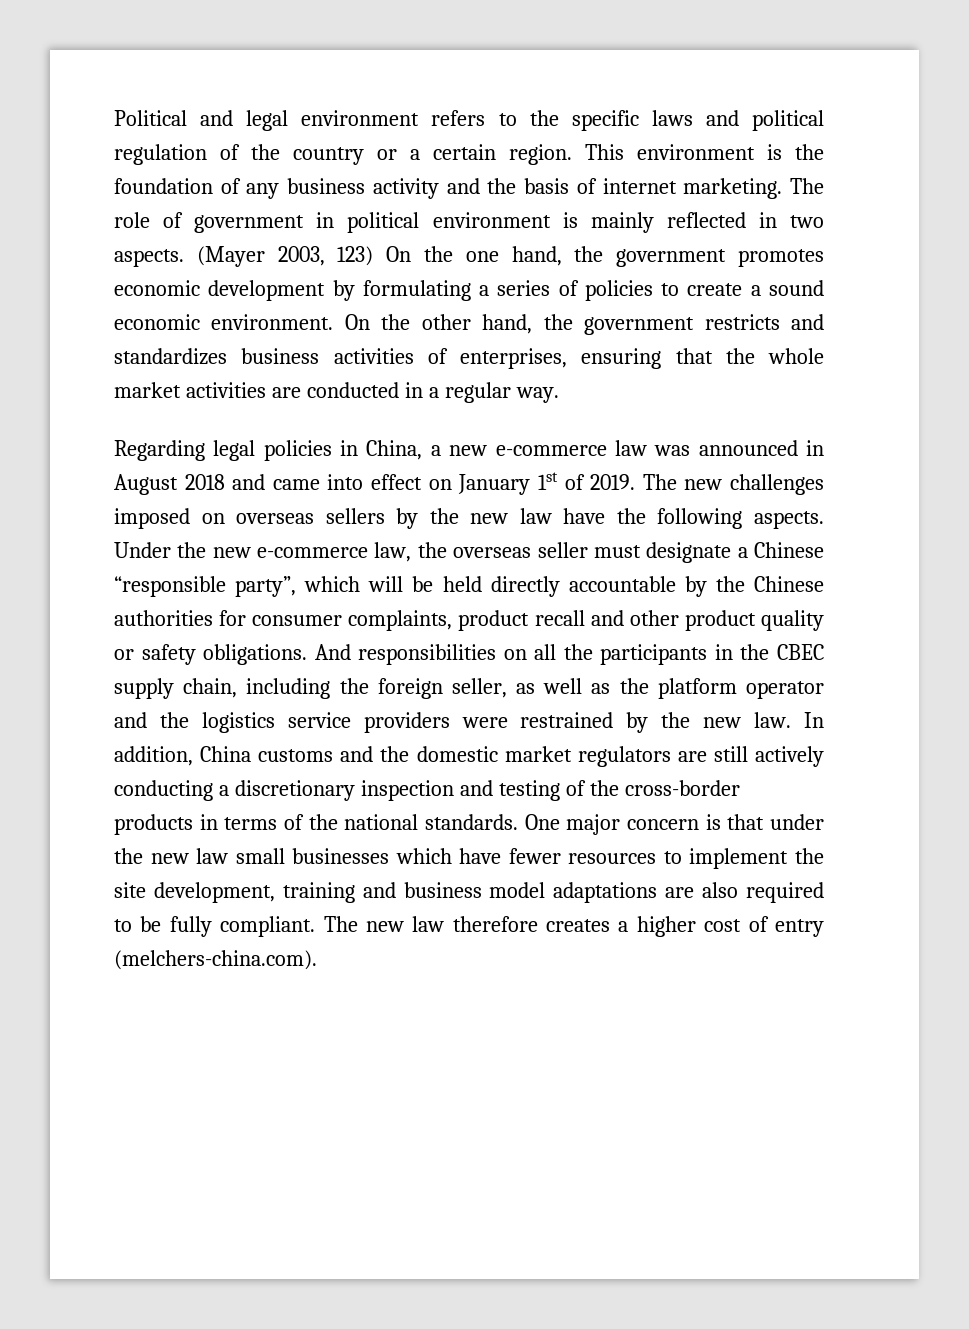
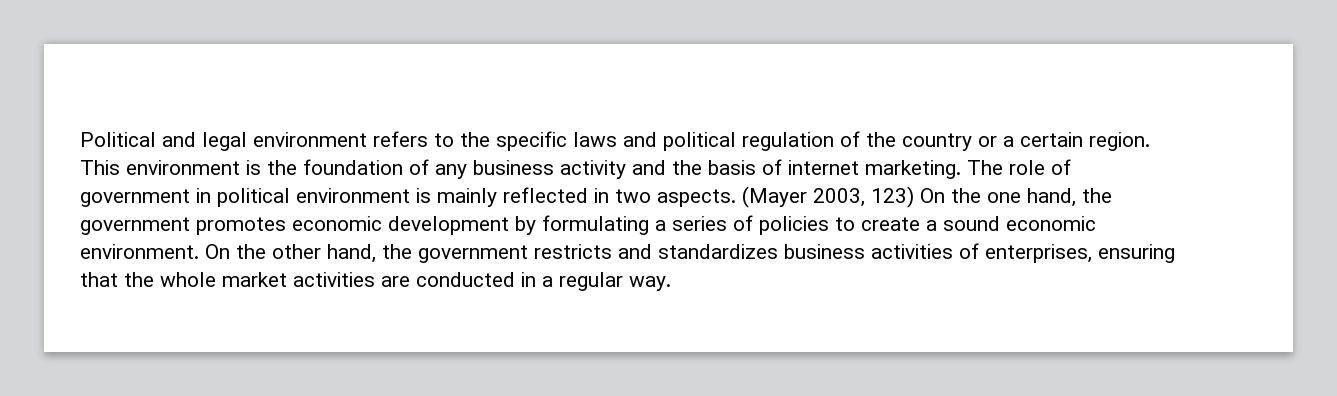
- Regarding legal policies in China, a new e-commerce law was announced in August 2018 and came into effect on January 1st of 2019. The new challenges imposed on overseas sellers by the new law have the following aspects. Under the new e-commerce law, the overseas seller must designate a Chinese “responsible party”, which will be held directly accountable by the Chinese authorities for consumer complaints, product recall and other product quality or safety obligations. And responsibilities on all the participants in the CBEC supply chain, including the foreign seller, as well as the platform operator and the logistics service providers were restrained by the new law. In addition, China customs and the domestic market regulators are still actively conducting a discretionary inspection and testing of the cross-border products in terms of the national standards. One major concern is that under the new law small businesses which have fewer resources to implement the site development, training and business model adaptations are also required to be fully compliant. The new law therefore creates a higher cost of entry (melchers-china.com).

